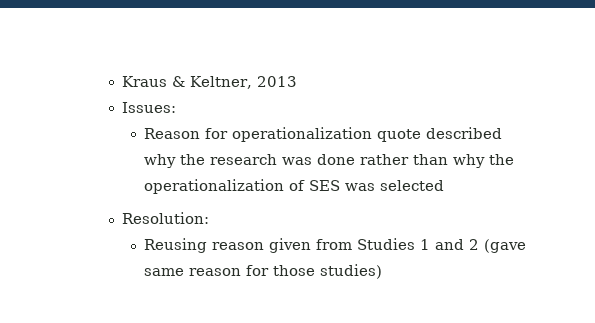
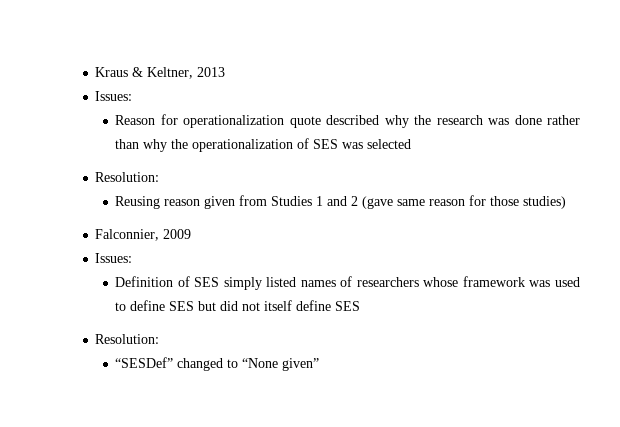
+ Falconnier, 2009
+ Issues:
+ Definition of SES simply listed names of researchers whose framework was used to define SES but did not itself define SES
+ Resolution:
+ “SESDef” changed to “None given”

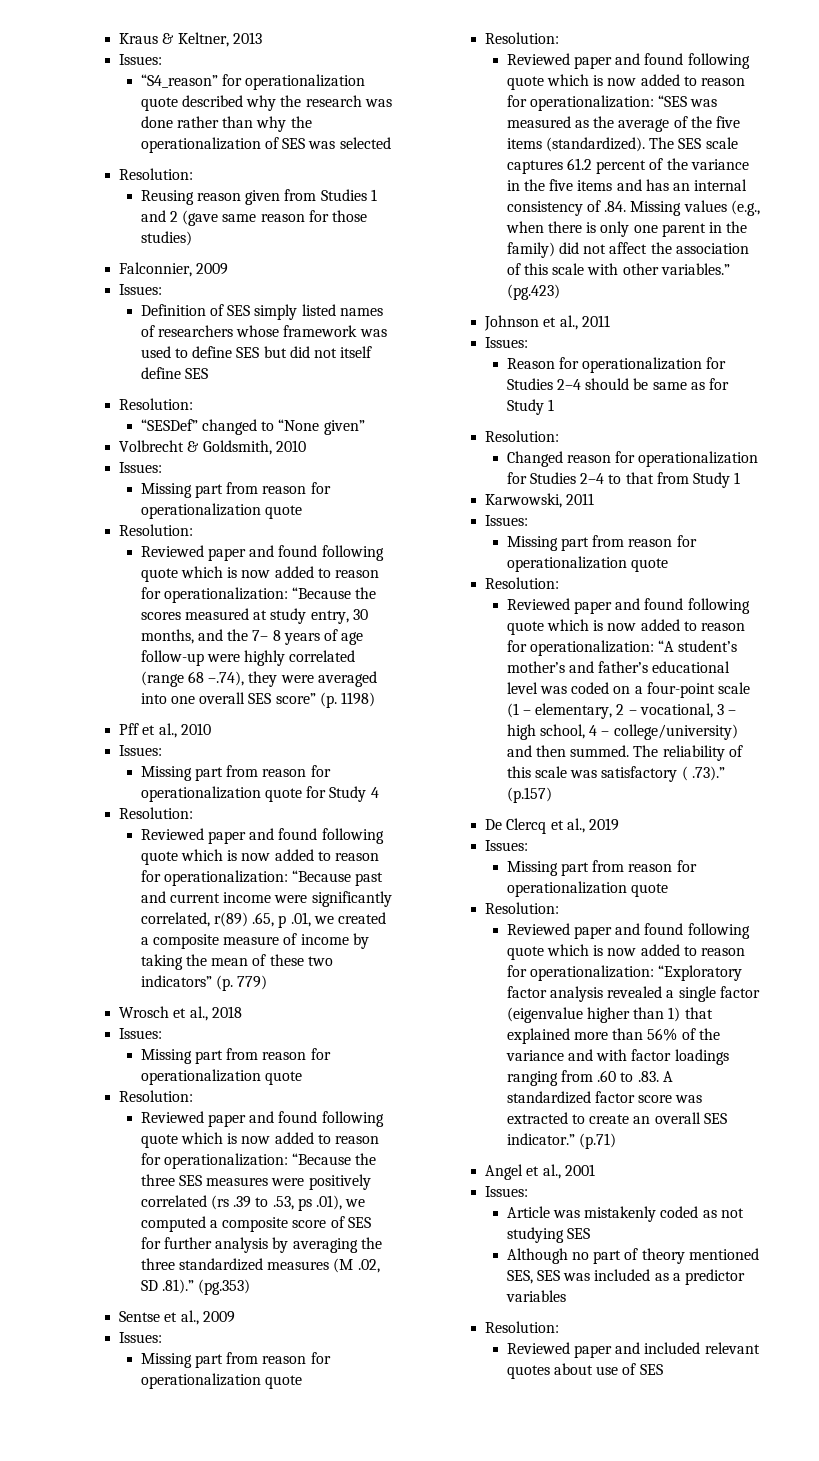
- Reason for operationalization quote described why the research was done rather than why the operationalization of SES was selected
+ “S4_reason” for operationalization quote described why the research was done rather than why the operationalization of SES was selected
+ Volbrecht & Goldsmith, 2010
+ Issues:
+ Missing part from reason for operationalization quote
+ Resolution:
+ Reviewed paper and found following quote which is now added to reason for operationalization: “Because the scores measured at study entry, 30 months, and the 7– 8 years of age follow-up were highly correlated (range 68 –.74), they were averaged into one overall SES score” (p. 1198)
+ Pff et al., 2010
+ Issues:
+ Missing part from reason for operationalization quote for Study 4
+ Resolution:
+ Reviewed paper and found following quote which is now added to reason for operationalization: “Because past and current income were significantly correlated, r(89) .65, p .01, we created a composite measure of income by taking the mean of these two indicators” (p. 779)
+ Wrosch et al., 2018
+ Issues:
+ Missing part from reason for operationalization quote
+ Resolution:
+ Reviewed paper and found following quote which is now added to reason for operationalization: “Because the three SES measures were positively correlated (rs .39 to .53, ps .01), we computed a composite score of SES for further analysis by averaging the three standardized measures (M .02, SD .81).” (pg.353)
+ Sentse et al., 2009
+ Issues:
+ Missing part from reason for operationalization quote
+ Resolution:
+ Reviewed paper and found following quote which is now added to reason for operationalization: “SES was measured as the average of the five items (standardized). The SES scale captures 61.2 percent of the variance in the five items and has an internal consistency of .84. Missing values (e.g., when there is only one parent in the family) did not affect the association of this scale with other variables.” (pg.423)
+ Johnson et al., 2011
+ Issues:
+ Reason for operationalization for Studies 2–4 should be same as for Study 1
+ Resolution:
+ Changed reason for operationalization for Studies 2–4 to that from Study 1
+ Karwowski, 2011
+ Issues:
+ Missing part from reason for operationalization quote
+ Resolution:
+ Reviewed paper and found following quote which is now added to reason for operationalization: “A student’s mother’s and father’s educational level was coded on a four-point scale (1 – elementary, 2 – vocational, 3 – high school, 4 – college/university) and then summed. The reliability of this scale was satisfactory ( .73).” (p.157)
+ De Clercq et al., 2019
+ Issues:
+ Missing part from reason for operationalization quote
+ Resolution:
+ Reviewed paper and found following quote which is now added to reason for operationalization: “Exploratory factor analysis revealed a single factor (eigenvalue higher than 1) that explained more than 56% of the variance and with factor loadings ranging from .60 to .83. A standardized factor score was extracted to create an overall SES indicator.” (p.71)
+ Angel et al., 2001
+ Issues:
+ Article was mistakenly coded as not studying SES
+ Although no part of theory mentioned SES, SES was included as a predictor variables
+ Resolution:
+ Reviewed paper and included relevant quotes about use of SES

